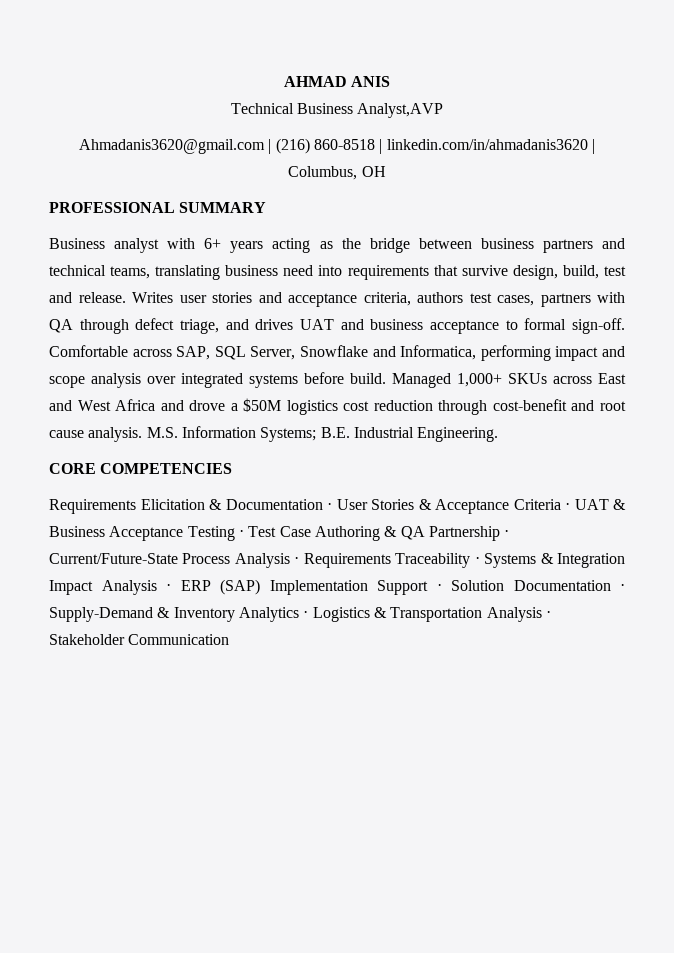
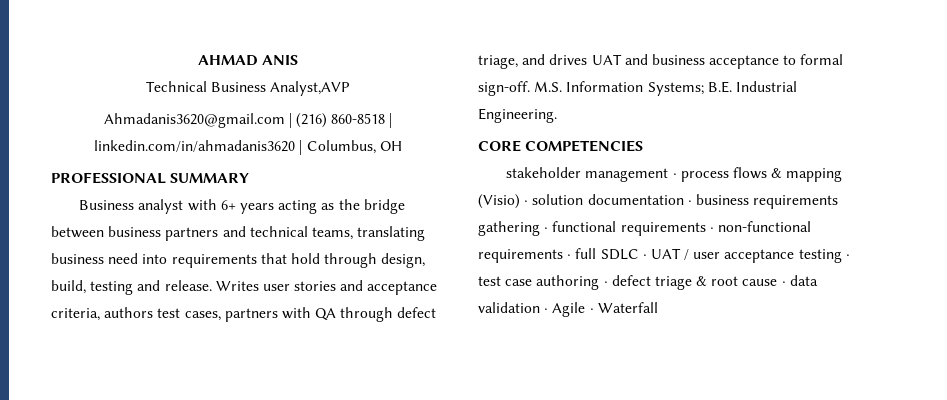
- Business analyst with 6+ years acting as the bridge between business partners and technical teams, translating business need into requirements that survive design, build, test and release.
+ Business analyst with 6+ years acting as the bridge between business partners and technical teams, translating business need into requirements that hold through design, build, testing and release.
- Comfortable across SAP, SQL Server, Snowflake and Informatica, performing impact and scope analysis over integrated systems before build. Managed 1,000+ SKUs across East and West Africa and drove a $50M logistics cost reduction through cost-benefit and root cause analysis.
- Requirements Elicitation & Documentation · User Stories & Acceptance Criteria · UAT & Business Acceptance Testing · Test Case Authoring & QA Partnership · Current/Future-State Process Analysis · Requirements Traceability · Systems & Integration Impact Analysis · ERP (SAP) Implementation Support · Solution Documentation · Supply-Demand & Inventory Analytics · Logistics & Transportation Analysis · Stakeholder Communication
+ stakeholder management · process flows & mapping (Visio) · solution documentation · business requirements gathering · functional requirements · non-functional requirements · full SDLC · UAT / user acceptance testing · test case authoring · defect triage & root cause · data validation · Agile · Waterfall

